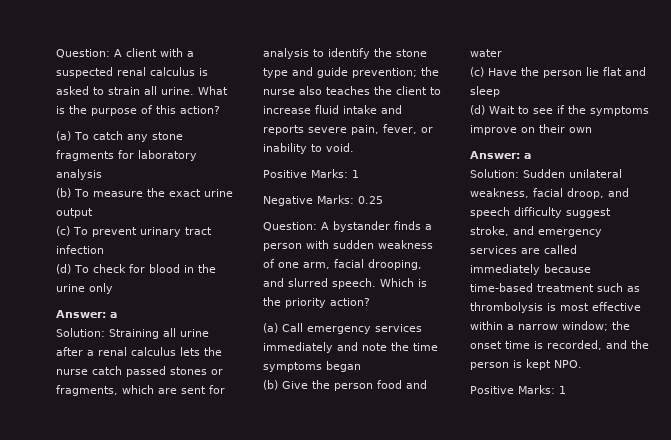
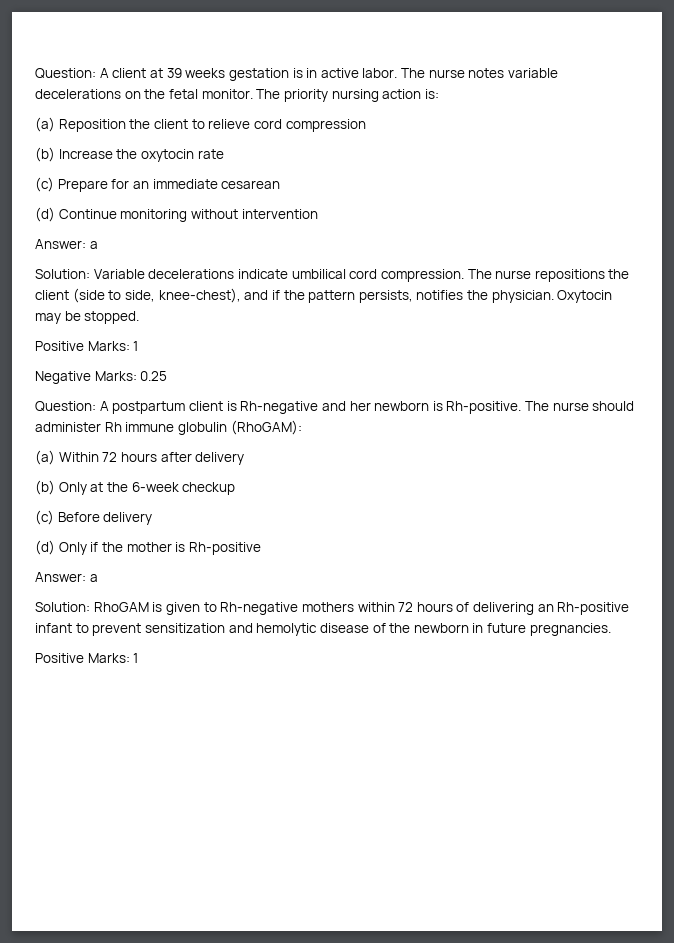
- Question: A client with a suspected renal calculus is asked to strain all urine. What is the purpose of this action?
- (a) To catch any stone fragments for laboratory analysis
- (b) To measure the exact urine output
- (c) To prevent urinary tract infection
- (d) To check for blood in the urine only
+ Question: A client at 39 weeks gestation is in active labor. The nurse notes variable decelerations on the fetal monitor. The priority nursing action is:
+ (a) Reposition the client to relieve cord compression
+ (b) Increase the oxytocin rate
+ (c) Prepare for an immediate cesarean
+ (d) Continue monitoring without intervention
  Answer: a
- Solution: Straining all urine after a renal calculus lets the nurse catch passed stones or fragments, which are sent for analysis to identify the stone type and guide prevention; the nurse also teaches the client to increase fluid intake and reports severe pain, fever, or inability to void.
+ Solution: Variable decelerations indicate umbilical cord compression. The nurse repositions the client (side to side, knee-chest), and if the pattern persists, notifies the physician. Oxytocin may be stopped.
- Question: A bystander finds a person with sudden weakness of one arm, facial drooping, and slurred speech. Which is the priority action?
- (a) Call emergency services immediately and note the time symptoms began
- (b) Give the person food and water
- (c) Have the person lie flat and sleep
- (d) Wait to see if the symptoms improve on their own
+ Question: A postpartum client is Rh-negative and her newborn is Rh-positive. The nurse should administer Rh immune globulin (RhoGAM):
+ (a) Within 72 hours after delivery
+ (b) Only at the 6-week checkup
+ (c) Before delivery
+ (d) Only if the mother is Rh-positive
  Answer: a
- Solution: Sudden unilateral weakness, facial droop, and speech difficulty suggest stroke, and emergency services are called immediately because time-based treatment such as thrombolysis is most effective within a narrow window; the onset time is recorded, and the person is kept NPO.
+ Solution: RhoGAM is given to Rh-negative mothers within 72 hours of delivering an Rh-positive infant to prevent sensitization and hemolytic disease of the newborn in future pregnancies.

